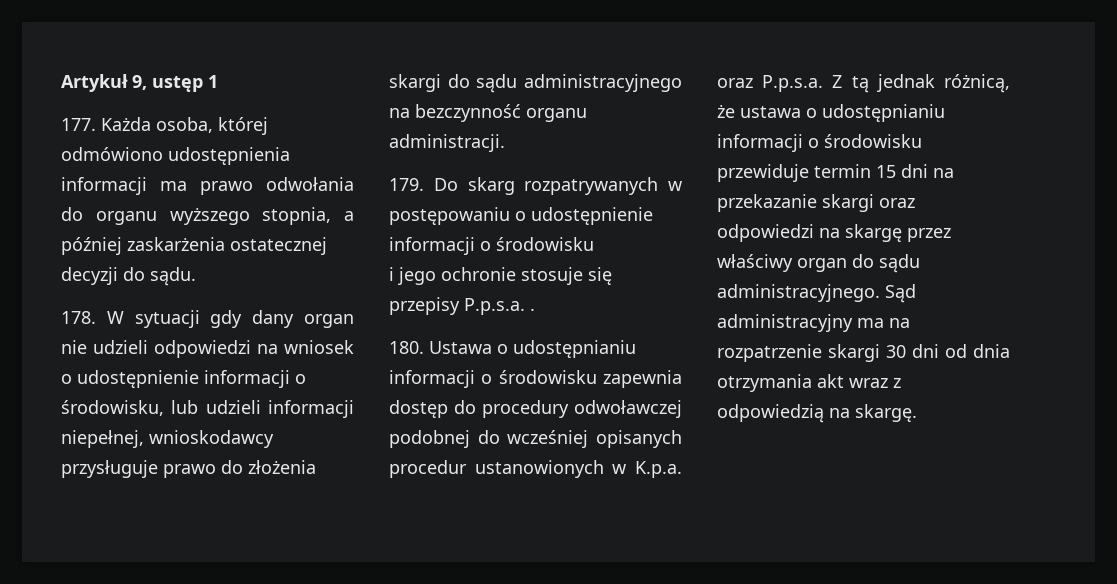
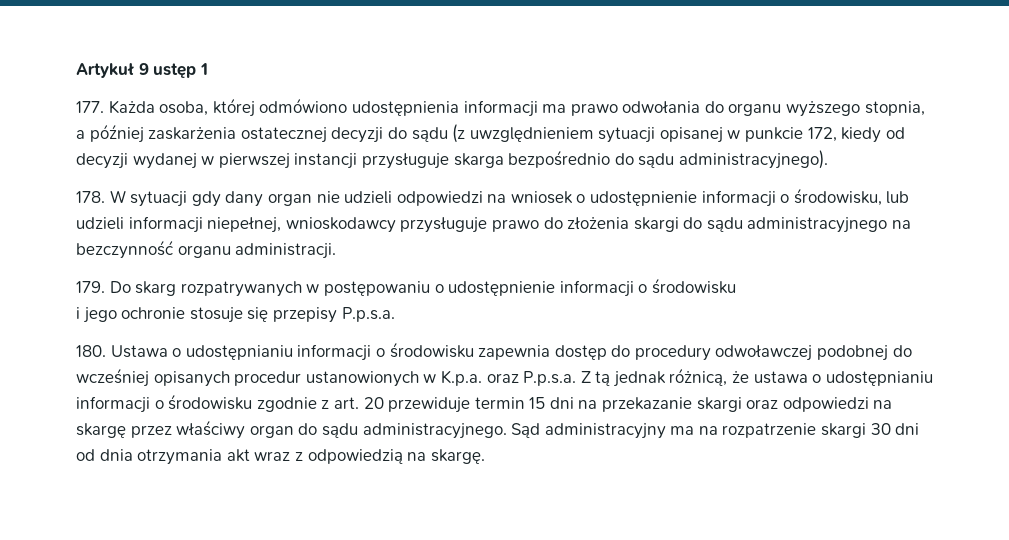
- Artykuł 9, ustęp 1
+ Artykuł 9 ustęp 1
- 177. Każda osoba, której odmówiono udostępnienia informacji ma prawo odwołania do organu wyższego stopnia, a później zaskarżenia ostatecznej decyzji do sądu.
+ 177. Każda osoba, której odmówiono udostępnienia informacji ma prawo odwołania do organu wyższego stopnia, a później zaskarżenia ostatecznej decyzji do sądu (z uwzględnieniem sytuacji opisanej w punkcie 172, kiedy od decyzji wydanej w pierwszej instancji przysługuje skarga bezpośrednio do sądu administracyjnego).
- i jego ochronie stosuje się przepisy P.p.s.a. .
+ i jego ochronie stosuje się przepisy P.p.s.a.
- 180. Ustawa o udostępnianiu informacji o środowisku zapewnia dostęp do procedury odwoławczej podobnej do wcześniej opisanych procedur ustanowionych w K.p.a. oraz P.p.s.a. Z tą jednak różnicą, że ustawa o udostępnianiu informacji o środowisku przewiduje termin 15 dni na przekazanie skargi oraz odpowiedzi na skargę przez właściwy organ do sądu administracyjnego.
+ 180. Ustawa o udostępnianiu informacji o środowisku zapewnia dostęp do procedury odwoławczej podobnej do wcześniej opisanych procedur ustanowionych w K.p.a. oraz P.p.s.a. Z tą jednak różnicą, że ustawa o udostępnianiu informacji o środowisku zgodnie z art. 20 przewiduje termin 15 dni na przekazanie skargi oraz odpowiedzi na skargę przez właściwy organ do sądu administracyjnego.

